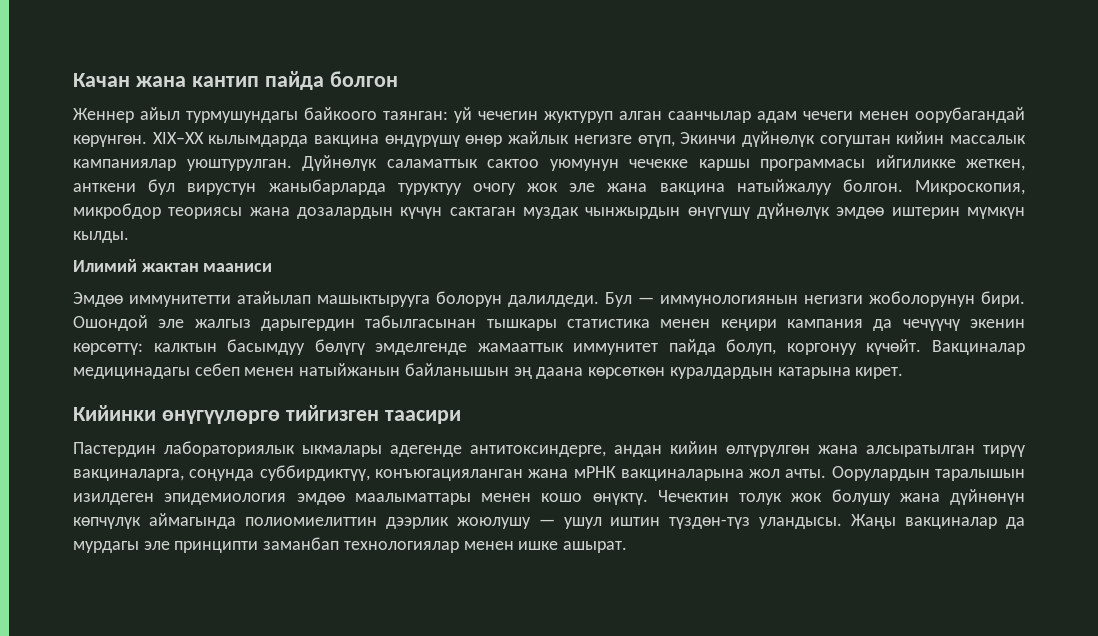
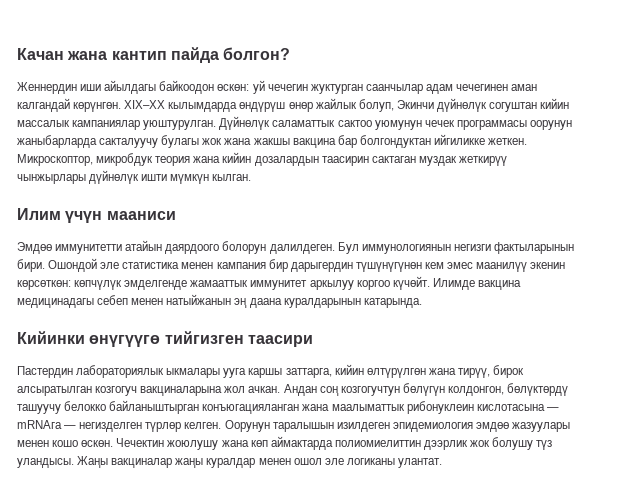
- Качан жана кантип пайда болгон
- Женнер айыл турмушундагы байкоого таянган: уй чечегин жуктуруп алган саанчылар адам чечеги менен оорубагандай көрүнгөн. XIX–XX кылымдарда вакцина өндүрүшү өнөр жайлык негизге өтүп, Экинчи дүйнөлүк согуштан кийин массалык кампаниялар уюштурулган.
+ Качан жана кантип пайда болгон?
+ Женнердин иши айылдагы байкоодон өскөн: уй чечегин жуктурган саанчылар адам чечегинен аман калгандай көрүнгөн. XIX–XX кылымдарда өндүрүш өнөр жайлык болуп, Экинчи дүйнөлүк согуштан кийин массалык кампаниялар уюштурулган.
- Дүйнөлүк саламаттык сактоо уюмунун чечекке каршы программасы ийгиликке жеткен, анткени бул вирустун жаныбарларда туруктуу очогу жок эле жана вакцина натыйжалуу болгон. Микроскопия, микробдор теориясы жана дозалардын күчүн сактаган муздак чынжырдын өнүгүшү дүйнөлүк эмдөө иштерин мүмкүн кылды.
- Илимий жактан мааниси
- Эмдөө иммунитетти атайылап машыктырууга болорун далилдеди. Бул — иммунологиянын негизги жоболорунун бири.
+ Дүйнөлүк саламаттык сактоо уюмунун чечек программасы оорунун жаныбарларда сакталуучу булагы жок жана жакшы вакцина бар болгондуктан ийгиликке жеткен. Микроскоптор, микробдук теория жана кийин дозалардын таасирин сактаган муздак жеткирүү чынжырлары дүйнөлүк ишти мүмкүн кылган.
+ Илим үчүн мааниси
+ Эмдөө иммунитетти атайын даярдоого болорун далилдеген. Бул иммунологиянын негизги фактыларынын бири.
- Ошондой эле жалгыз дарыгердин табылгасынан тышкары статистика менен кеңири кампания да чечүүчү экенин көрсөттү: калктын басымдуу бөлүгү эмделгенде жамааттык иммунитет пайда болуп, коргонуу күчөйт. Вакциналар медицинадагы себеп менен натыйжанын байланышын эң даана көрсөткөн куралдардын катарына кирет.
+ Ошондой эле статистика менен кампания бир дарыгердин түшүнүгүнөн кем эмес маанилүү экенин көрсөткөн: көпчүлүк эмделгенде жамааттык иммунитет аркылуу коргоо күчөйт. Илимде вакцина медицинадагы себеп менен натыйжанын эң даана куралдарынын катарында.
- Кийинки өнүгүүлөргө тийгизген таасири
+ Кийинки өнүгүүгө тийгизген таасири
- Пастердин лабораториялык ыкмалары адегенде антитоксиндерге, андан кийин өлтүрүлгөн жана алсыратылган тирүү вакциналарга, соңунда суббирдиктүү, конъюгацияланган жана мРНК вакциналарына жол ачты. Оорулардын таралышын изилдеген эпидемиология эмдөө маалыматтары менен кошо өнүктү. Чечектин толук жок болушу жана дүйнөнүн көпчүлүк аймагында полиомиелиттин дээрлик жоюлушу — ушул иштин түздөн-түз уландысы. Жаңы вакциналар да мурдагы эле принципти заманбап технологиялар менен ишке ашырат.
+ Пастердин лабораториялык ыкмалары ууга каршы заттарга, кийин өлтүрүлгөн жана тирүү, бирок алсыратылган козгогуч вакциналарына жол ачкан. Андан соң козгогучтун бөлүгүн колдонгон, бөлүктөрдү ташуучу белокко байланыштырган конъюгацияланган жана маалыматтык рибонуклеин кислотасына — mRNAга — негизделген түрлөр келген. Оорунун таралышын изилдеген эпидемиология эмдөө жазуулары менен кошо өскөн. Чечектин жоюлушу жана көп аймактарда полиомиелиттин дээрлик жок болушу түз уландысы. Жаңы вакциналар жаңы куралдар менен ошол эле логиканы улантат.

